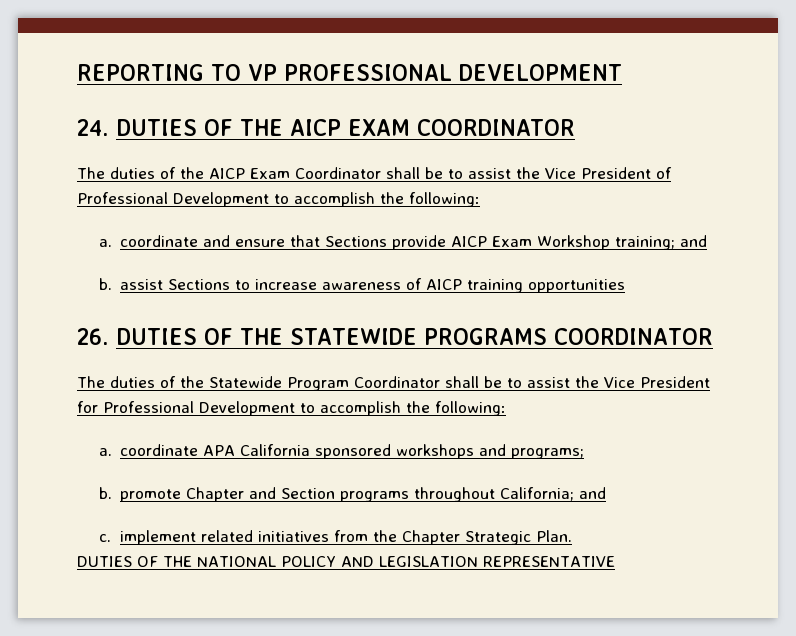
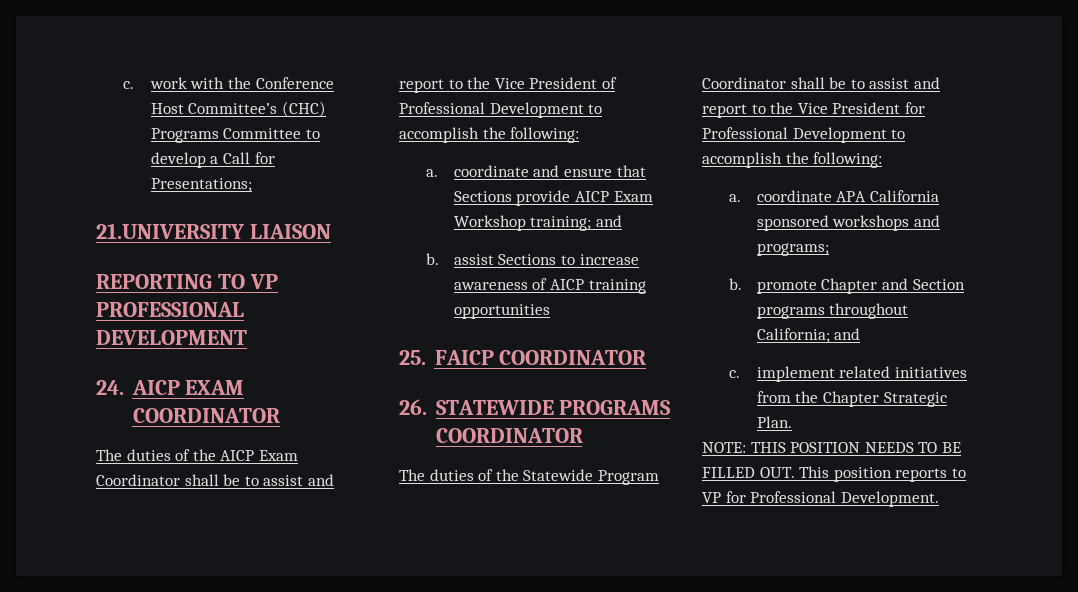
+ c. work with the Conference Host Committee’s (CHC) Programs Committee to develop a Call for Presentations;
+ 21.UNIVERSITY LIAISON
- 24. DUTIES OF THE AICP EXAM COORDINATOR
+ 24. AICP EXAM COORDINATOR
- The duties of the AICP Exam Coordinator shall be to assist the Vice President of Professional Development to accomplish the following:
+ The duties of the AICP Exam Coordinator shall be to assist and report to the Vice President of Professional Development to accomplish the following:
- 26. DUTIES OF THE STATEWIDE PROGRAMS COORDINATOR
+ 25. FAICP COORDINATOR
+ 26. STATEWIDE PROGRAMS COORDINATOR
- The duties of the Statewide Program Coordinator shall be to assist the Vice President for Professional Development to accomplish the following:
+ The duties of the Statewide Program Coordinator shall be to assist and report to the Vice President for Professional Development to accomplish the following:
- DUTIES OF THE NATIONAL POLICY AND LEGISLATION REPRESENTATIVE
+ NOTE: THIS POSITION NEEDS TO BE FILLED OUT. This position reports to VP for Professional Development.

